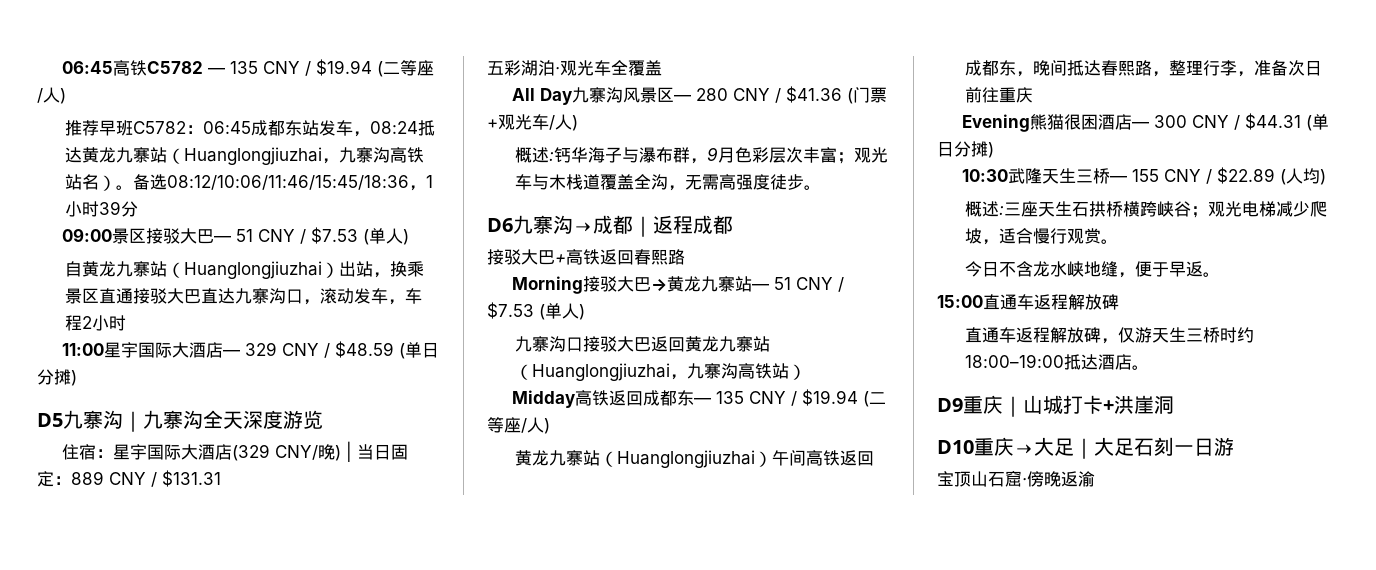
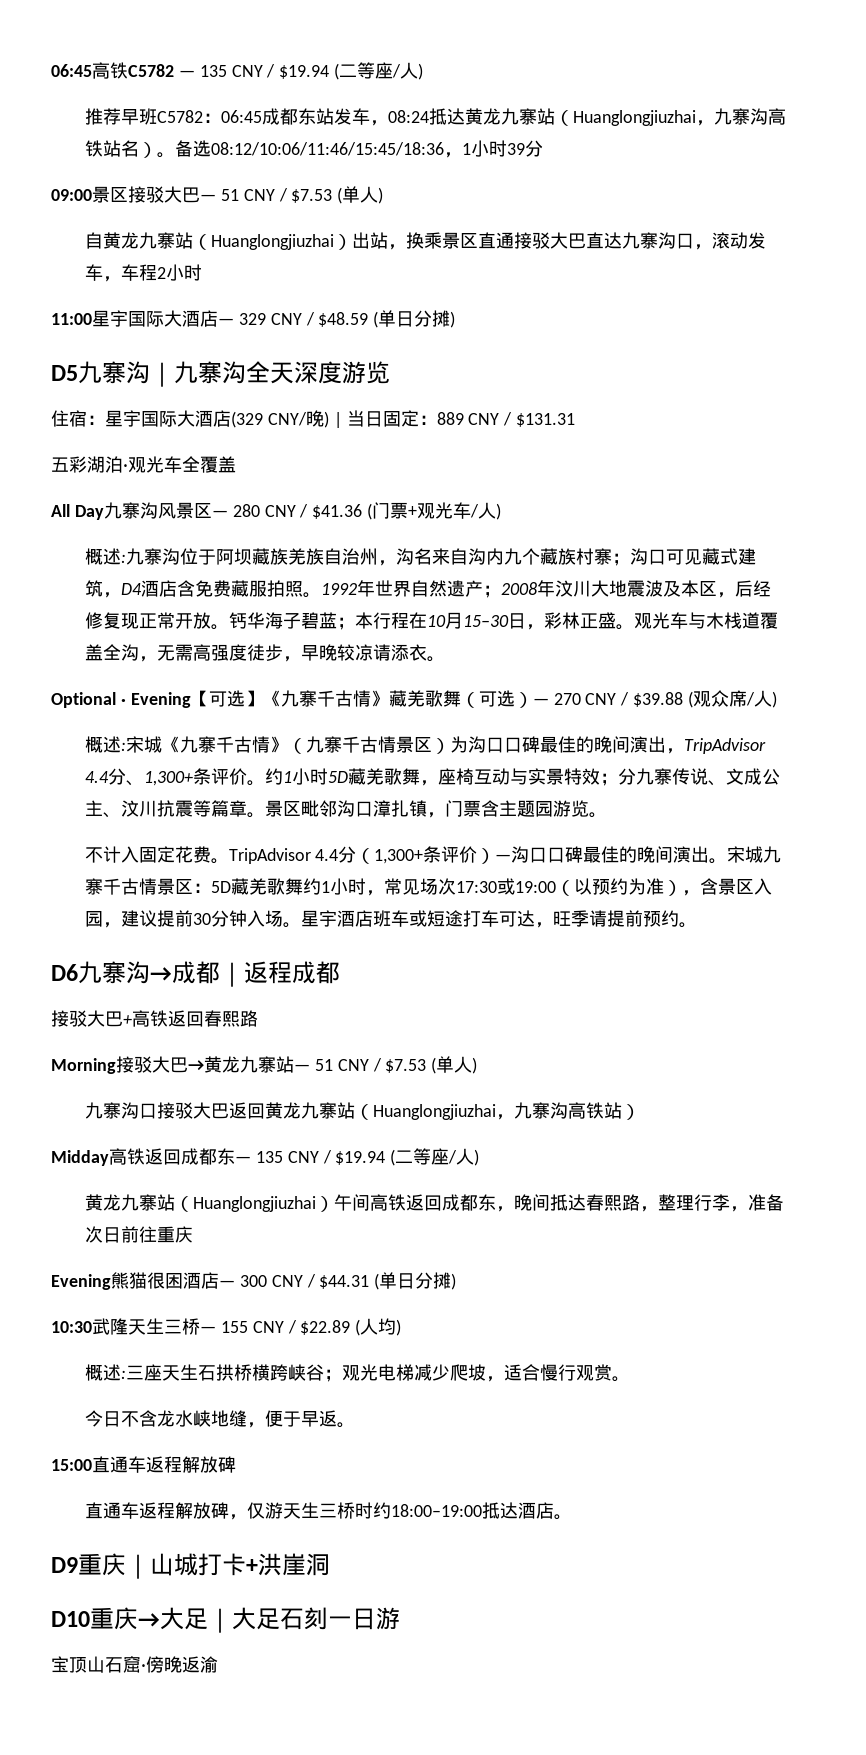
- 概述:钙华海子与瀑布群，9月色彩层次丰富；观光车与木栈道覆盖全沟，无需高强度徒步。
+ 概述:九寨沟位于阿坝藏族羌族自治州，沟名来自沟内九个藏族村寨；沟口可见藏式建筑，D4酒店含免费藏服拍照。1992年世界自然遗产；2008年汶川大地震波及本区，后经修复现正常开放。钙华海子碧蓝；本行程在10月15–30日，彩林正盛。观光车与木栈道覆盖全沟，无需高强度徒步，早晚较凉请添衣。
+ Optional · Evening【可选】《九寨千古情》藏羌歌舞（可选）— 270 CNY / $39.88 (观众席/人)
+ 概述:宋城《九寨千古情》（九寨千古情景区）为沟口口碑最佳的晚间演出，TripAdvisor 4.4分、1,300+条评价。约1小时5D藏羌歌舞，座椅互动与实景特效；分九寨传说、文成公主、汶川抗震等篇章。景区毗邻沟口漳扎镇，门票含主题园游览。
+ 不计入固定花费。TripAdvisor 4.4分（1,300+条评价）—沟口口碑最佳的晚间演出。宋城九寨千古情景区：5D藏羌歌舞约1小时，常见场次17:30或19:00（以预约为准），含景区入园，建议提前30分钟入场。星宇酒店班车或短途打车可达，旺季请提前预约。

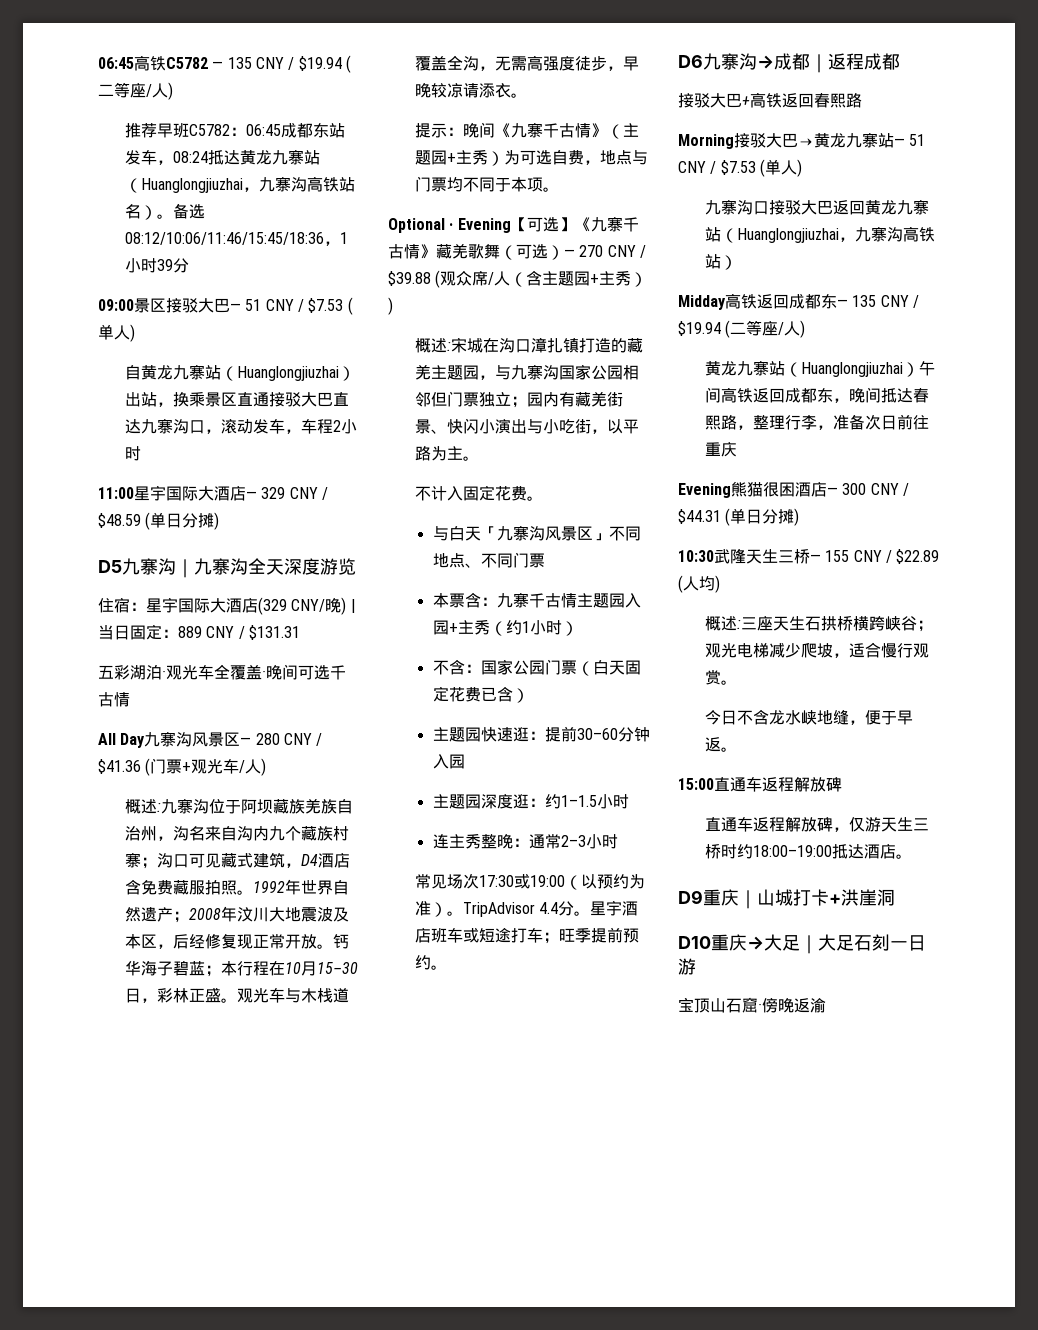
- 五彩湖泊·观光车全覆盖
+ 五彩湖泊·观光车全覆盖·晚间可选千古情
+ 提示：晚间《九寨千古情》（主题园+主秀）为可选自费，地点与门票均不同于本项。
- Optional · Evening【可选】《九寨千古情》藏羌歌舞（可选）— 270 CNY / $39.88 (观众席/人)
+ Optional · Evening【可选】《九寨千古情》藏羌歌舞（可选）— 270 CNY / $39.88 (观众席/人（含主题园+主秀）)
- 概述:宋城《九寨千古情》（九寨千古情景区）为沟口口碑最佳的晚间演出，TripAdvisor 4.4分、1,300+条评价。约1小时5D藏羌歌舞，座椅互动与实景特效；分九寨传说、文成公主、汶川抗震等篇章。景区毗邻沟口漳扎镇，门票含主题园游览。
+ 概述:宋城在沟口漳扎镇打造的藏羌主题园，与九寨沟国家公园相邻但门票独立；园内有藏羌街景、快闪小演出与小吃街，以平路为主。
- 不计入固定花费。TripAdvisor 4.4分（1,300+条评价）—沟口口碑最佳的晚间演出。宋城九寨千古情景区：5D藏羌歌舞约1小时，常见场次17:30或19:00（以预约为准），含景区入园，建议提前30分钟入场。
+ 不计入固定花费。
+ 与白天「九寨沟风景区」不同地点、不同门票
+ 本票含：九寨千古情主题园入园+主秀（约1小时）
+ 不含：国家公园门票（白天固定花费已含）
+ 主题园快速逛：提前30–60分钟入园
+ 主题园深度逛：约1–1.5小时
+ 连主秀整晚：通常2–3小时
+ 常见场次17:30或19:00（以预约为准）。TripAdvisor 4.4分。
- 星宇酒店班车或短途打车可达，旺季请提前预约。
+ 星宇酒店班车或短途打车；旺季提前预约。

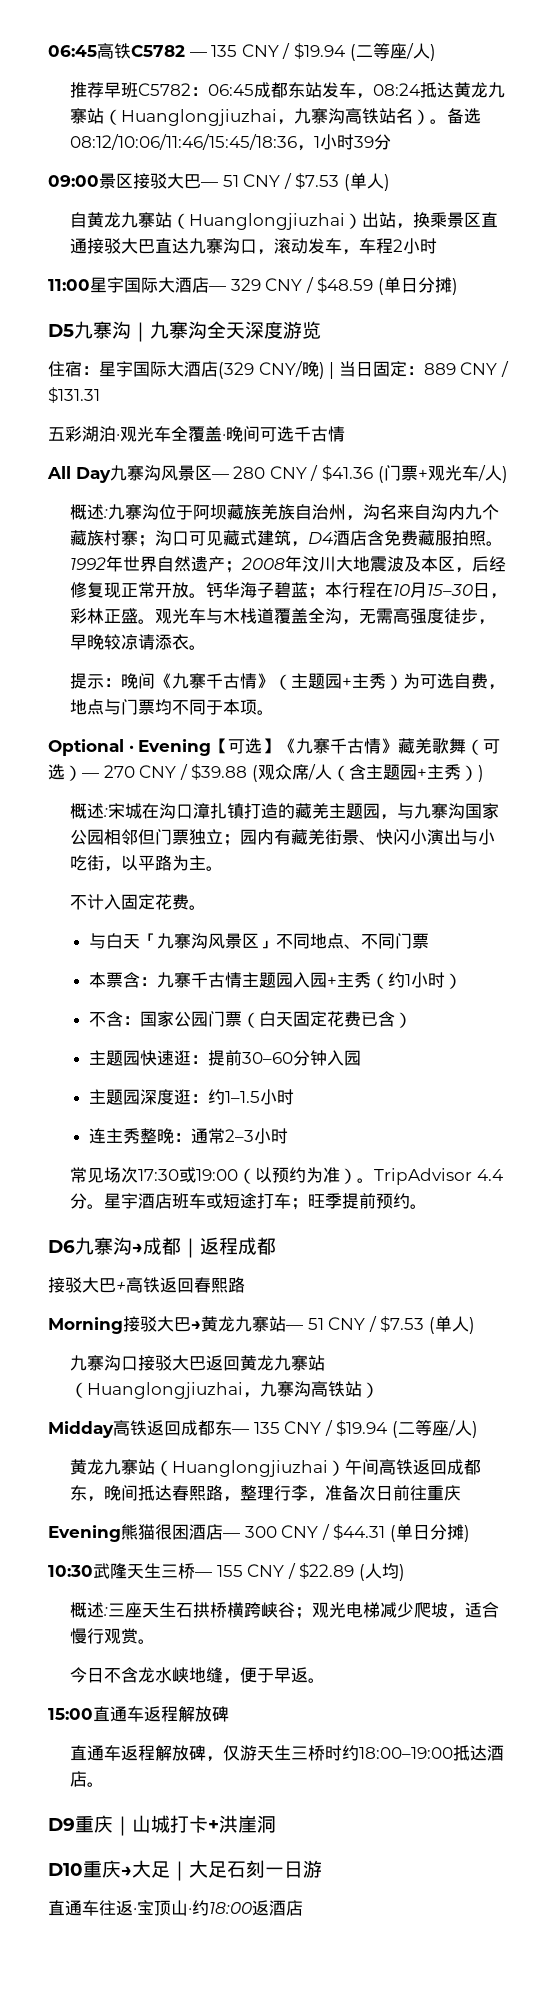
- 宝顶山石窟·傍晚返渝
+ 直通车往返·宝顶山·约18:00返酒店

